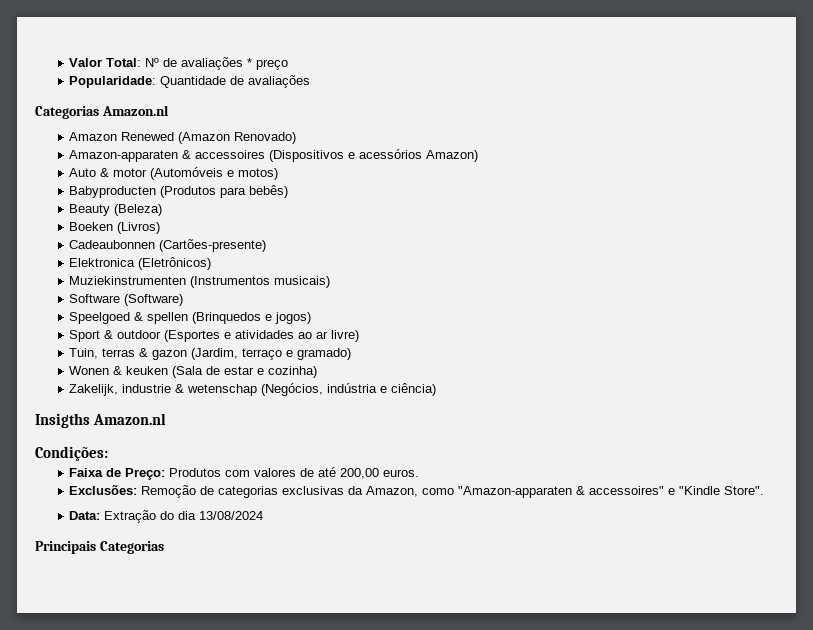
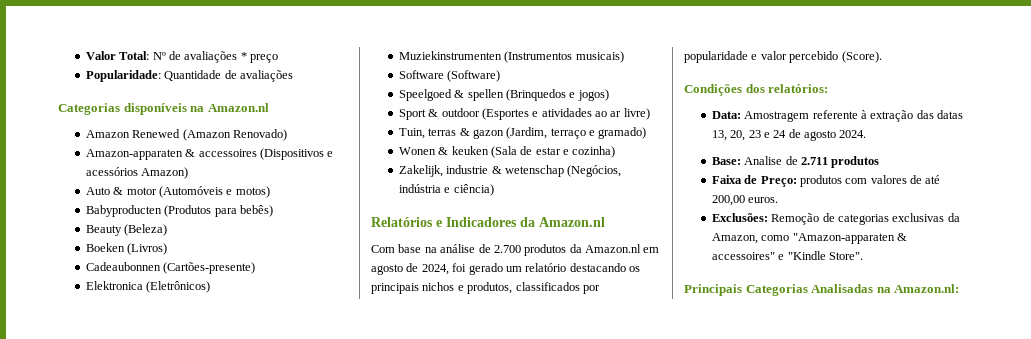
- Categorias Amazon.nl
+ Categorias disponíveis na Amazon.nl
- Insigths Amazon.nl
- Condições:
+ Relatórios e Indicadores da Amazon.nl
+ Com base na análise de 2.700 produtos da Amazon.nl em agosto de 2024, foi gerado um relatório destacando os principais nichos e produtos, classificados por popularidade e valor percebido (Score).
+ Condições dos relatórios:
+ Data: Amostragem referente à extração das datas 13, 20, 23 e 24 de agosto 2024.
+ Base: Analise de 2.711 produtos
- Faixa de Preço: Produtos com valores de até 200,00 euros.
+ Faixa de Preço: produtos com valores de até 200,00 euros.
- Data: Extração do dia 13/08/2024
- Principais Categorias
+ Principais Categorias Analisadas na Amazon.nl:

